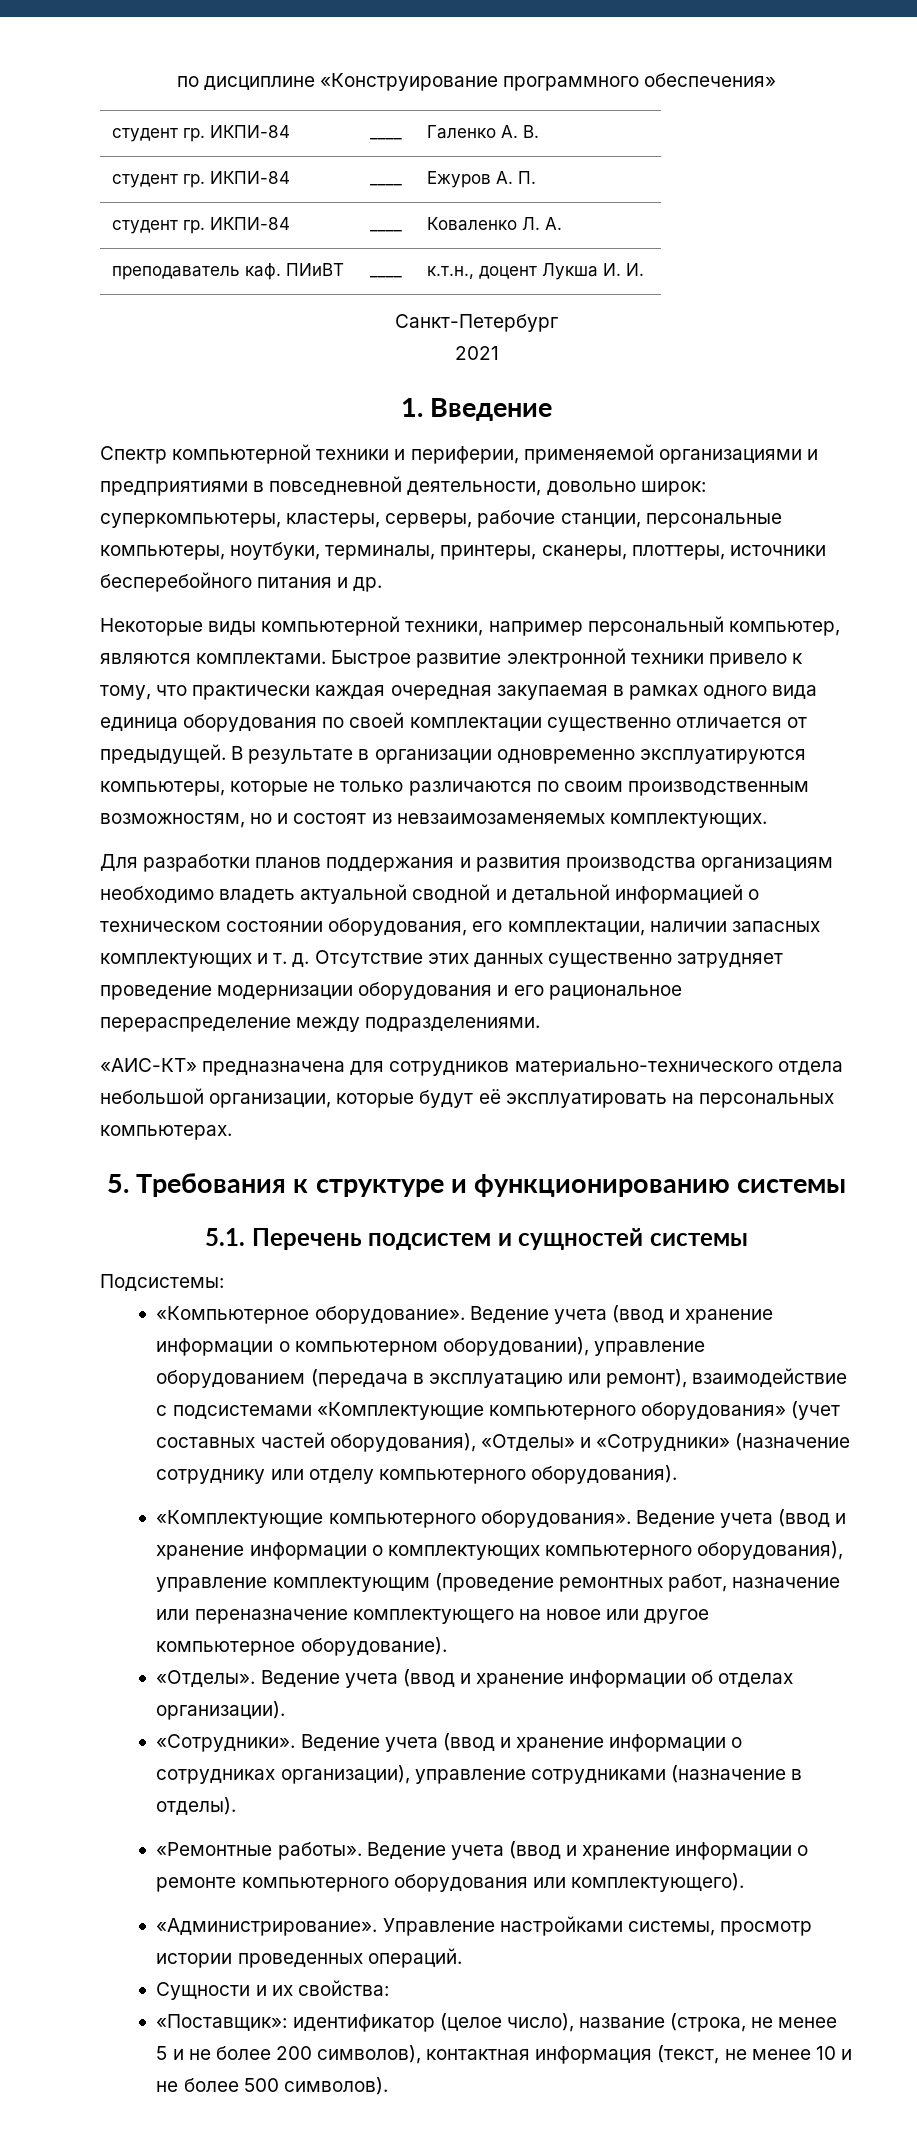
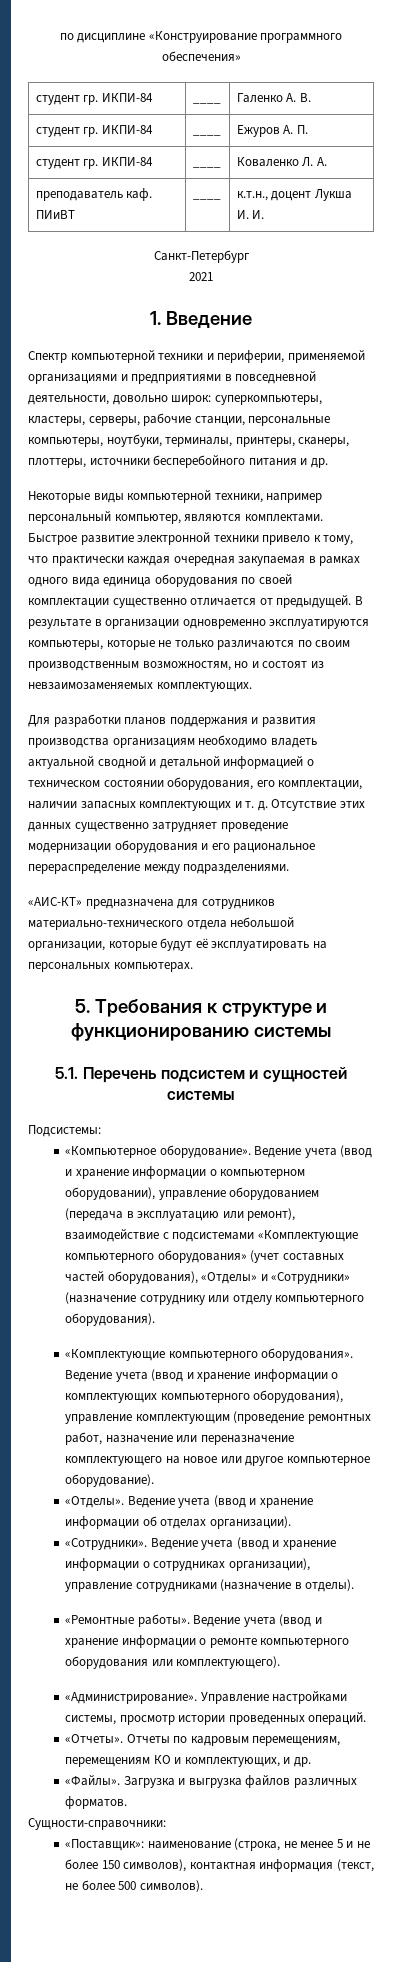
- Сущности и их свойства:
- «Поставщик»: идентификатор (целое число), название (строка, не менее 5 и не более 200 символов), контактная информация (текст, не менее 10 и не более 500 символов).
+ «Отчеты». Отчеты по кадровым перемещениям, перемещениям КО и комплектующих, и др.
+ «Файлы». Загрузка и выгрузка файлов различных форматов.
+ Сущности-справочники:
+ «Поставщик»: наименование (строка, не менее 5 и не более 150 символов), контактная информация (текст, не более 500 символов).

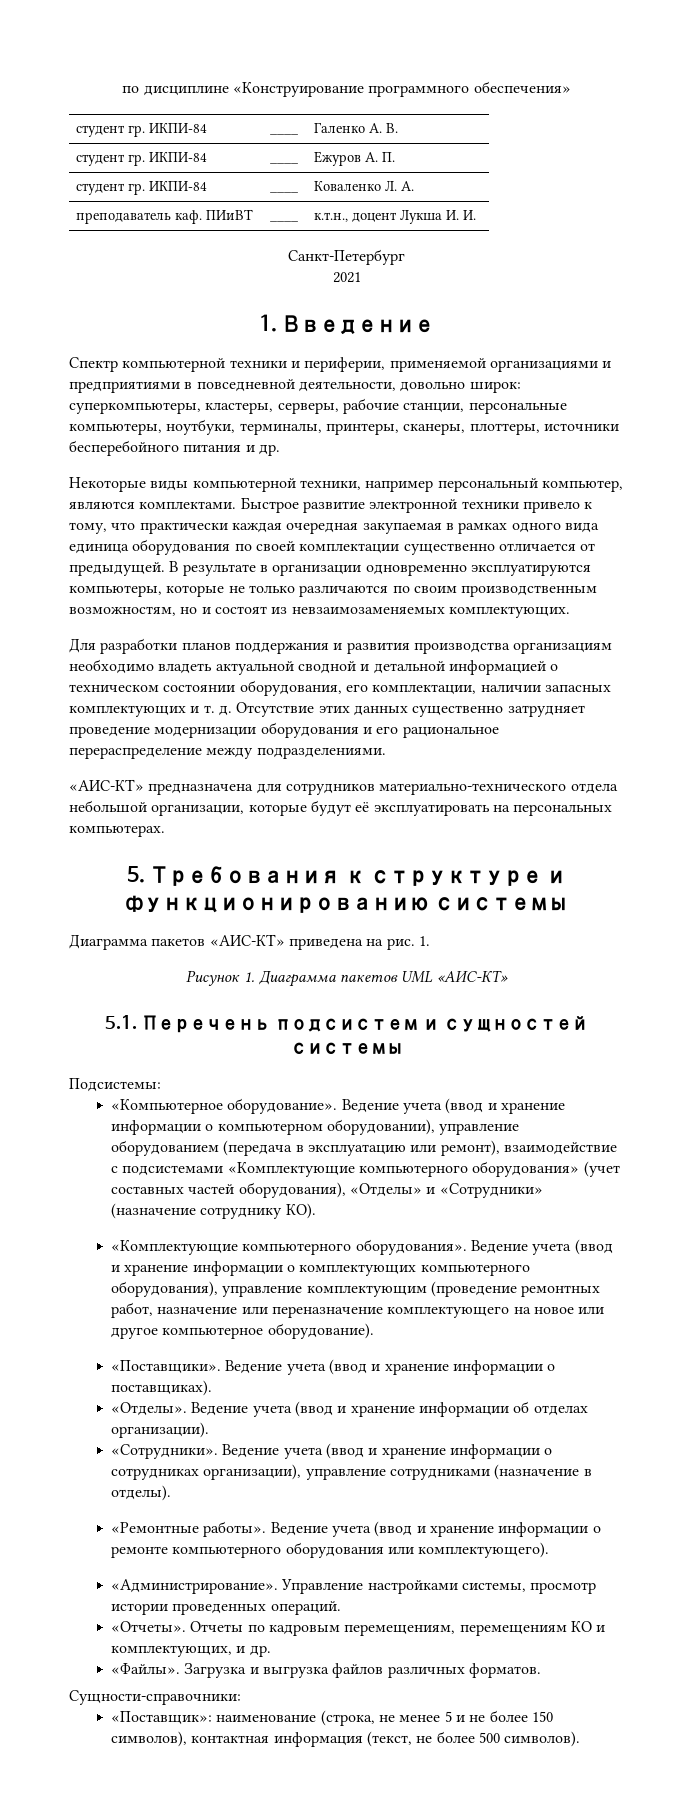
+ Диаграмма пакетов «АИС-КТ» приведена на рис. 1.
+ Рисунок 1. Диаграмма пакетов UML «АИС-КТ»
- Ведение учета (ввод и хранение информации о компьютерном оборудовании), управление оборудованием (передача в эксплуатацию или ремонт), взаимодействие с подсистемами «Комплектующие компьютерного оборудования» (учет составных частей оборудования), «Отделы» и «Сотрудники» (назначение сотруднику или отделу компьютерного оборудования).
+ Ведение учета (ввод и хранение информации о компьютерном оборудовании), управление оборудованием (передача в эксплуатацию или ремонт), взаимодействие с подсистемами «Комплектующие компьютерного оборудования» (учет составных частей оборудования), «Отделы» и «Сотрудники» (назначение сотруднику КО).
+ «Поставщики». Ведение учета (ввод и хранение информации о поставщиках).

